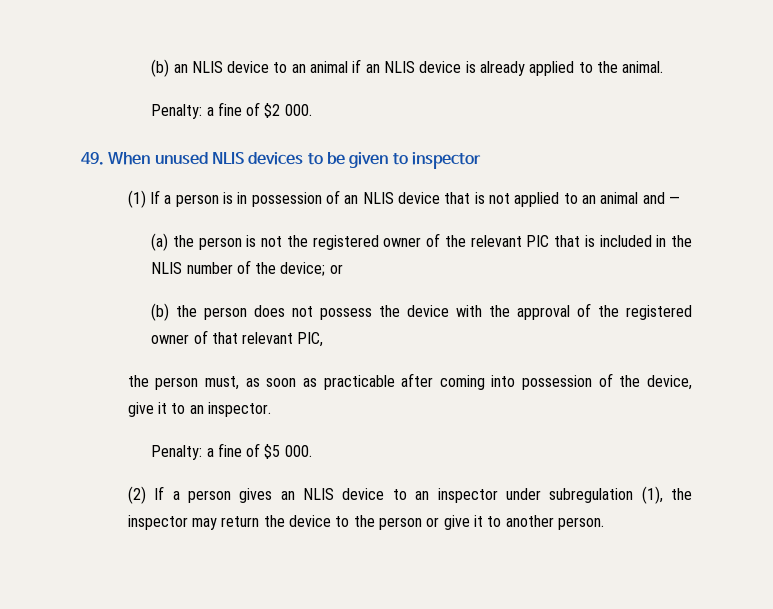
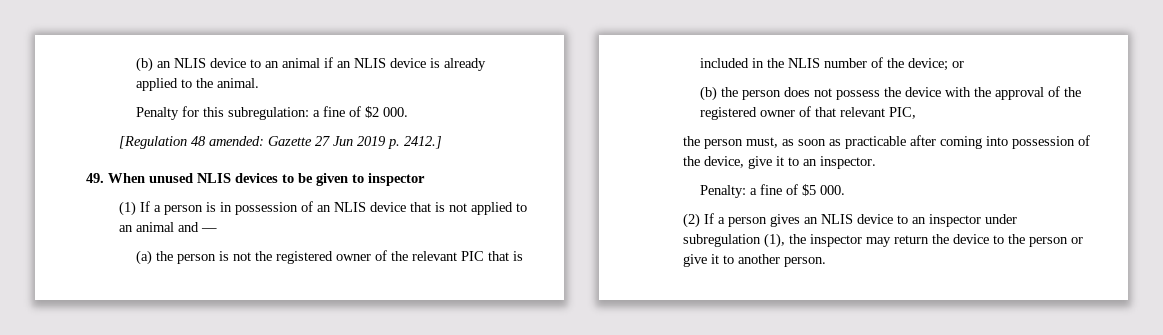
- Penalty: a fine of $2 000.
+ Penalty for this subregulation: a fine of $2 000.
+ [Regulation 48 amended: Gazette 27 Jun 2019 p. 2412.]

